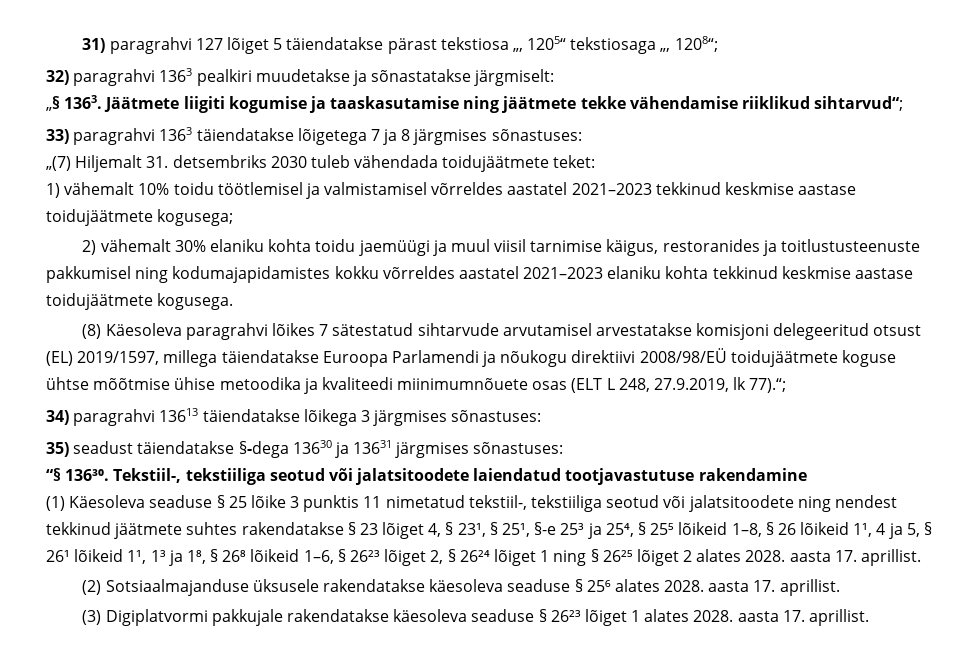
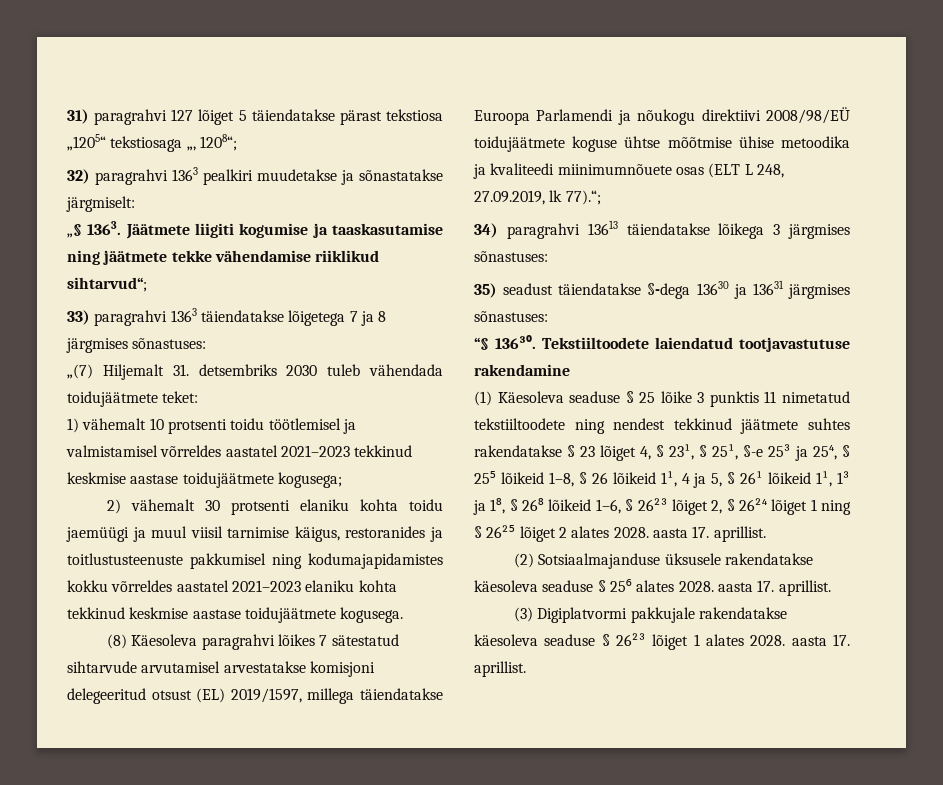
- 31) paragrahvi 127 lõiget 5 täiendatakse pärast tekstiosa „, 1205“ tekstiosaga „, 1208“;
+ 31) paragrahvi 127 lõiget 5 täiendatakse pärast tekstiosa „1205“ tekstiosaga „, 1208“;
- 1) vähemalt 10% toidu töötlemisel ja valmistamisel võrreldes aastatel 2021–2023 tekkinud keskmise aastase toidujäätmete kogusega;
+ 1) vähemalt 10 protsenti toidu töötlemisel ja valmistamisel võrreldes aastatel 2021–2023 tekkinud keskmise aastase toidujäätmete kogusega;
- 2) vähemalt 30% elaniku kohta toidu jaemüügi ja muul viisil tarnimise käigus, restoranides ja toitlustusteenuste pakkumisel ning kodumajapidamistes kokku võrreldes aastatel 2021–2023 elaniku kohta tekkinud keskmise aastase toidujäätmete kogusega.
+ 2) vähemalt 30 protsenti elaniku kohta toidu jaemüügi ja muul viisil tarnimise käigus, restoranides ja toitlustusteenuste pakkumisel ning kodumajapidamistes kokku võrreldes aastatel 2021–2023 elaniku kohta tekkinud keskmise aastase toidujäätmete kogusega.
- (8) Käesoleva paragrahvi lõikes 7 sätestatud sihtarvude arvutamisel arvestatakse komisjoni delegeeritud otsust (EL) 2019/1597, millega täiendatakse Euroopa Parlamendi ja nõukogu direktiivi 2008/98/EÜ toidujäätmete koguse ühtse mõõtmise ühise metoodika ja kvaliteedi miinimumnõuete osas (ELT L 248, 27.9.2019, lk 77).“;
+ (8) Käesoleva paragrahvi lõikes 7 sätestatud sihtarvude arvutamisel arvestatakse komisjoni delegeeritud otsust (EL) 2019/1597, millega täiendatakse Euroopa Parlamendi ja nõukogu direktiivi 2008/98/EÜ toidujäätmete koguse ühtse mõõtmise ühise metoodika ja kvaliteedi miinimumnõuete osas (ELT L 248, 27.09.2019, lk 77).“;
- Tekstiil-, tekstiiliga seotud või jalatsitoodete laiendatud tootjavastutuse rakendamine
+ Tekstiiltoodete laiendatud tootjavastutuse rakendamine
- (1) Käesoleva seaduse § 25 lõike 3 punktis 11 nimetatud tekstiil-, tekstiiliga seotud või jalatsitoodete ning nendest tekkinud jäätmete suhtes rakendatakse § 23 lõiget 4, § 23¹, § 25¹, §-e 25³ ja 25⁴, § 25⁵ lõikeid 1–8, § 26 lõikeid 1¹, 4 ja 5, § 26¹ lõikeid 1¹, 1³ ja 1⁸, § 26⁸ lõikeid 1–6, § 26²³ lõiget 2, § 26²⁴ lõiget 1 ning § 26²⁵ lõiget 2 alates 2028. aasta 17. aprillist.
+ (1) Käesoleva seaduse § 25 lõike 3 punktis 11 nimetatud tekstiiltoodete ning nendest tekkinud jäätmete suhtes rakendatakse § 23 lõiget 4, § 23¹, § 25¹, §-e 25³ ja 25⁴, § 25⁵ lõikeid 1–8, § 26 lõikeid 1¹, 4 ja 5, § 26¹ lõikeid 1¹, 1³ ja 1⁸, § 26⁸ lõikeid 1–6, § 26²³ lõiget 2, § 26²⁴ lõiget 1 ning § 26²⁵ lõiget 2 alates 2028. aasta 17. aprillist.

